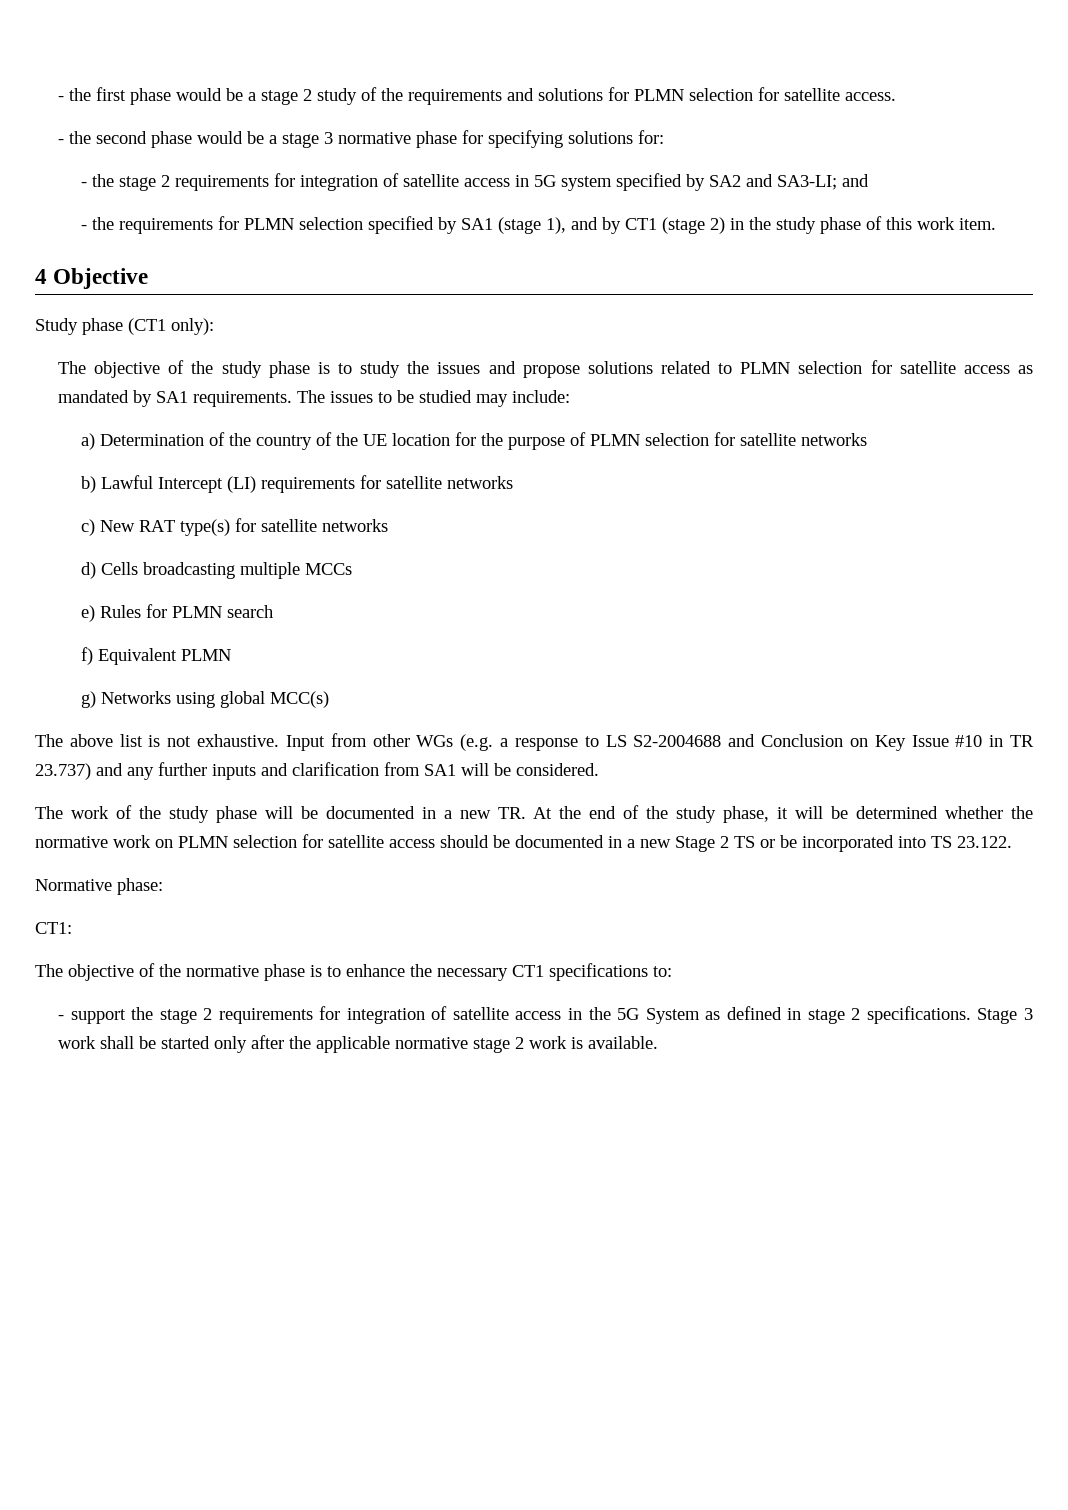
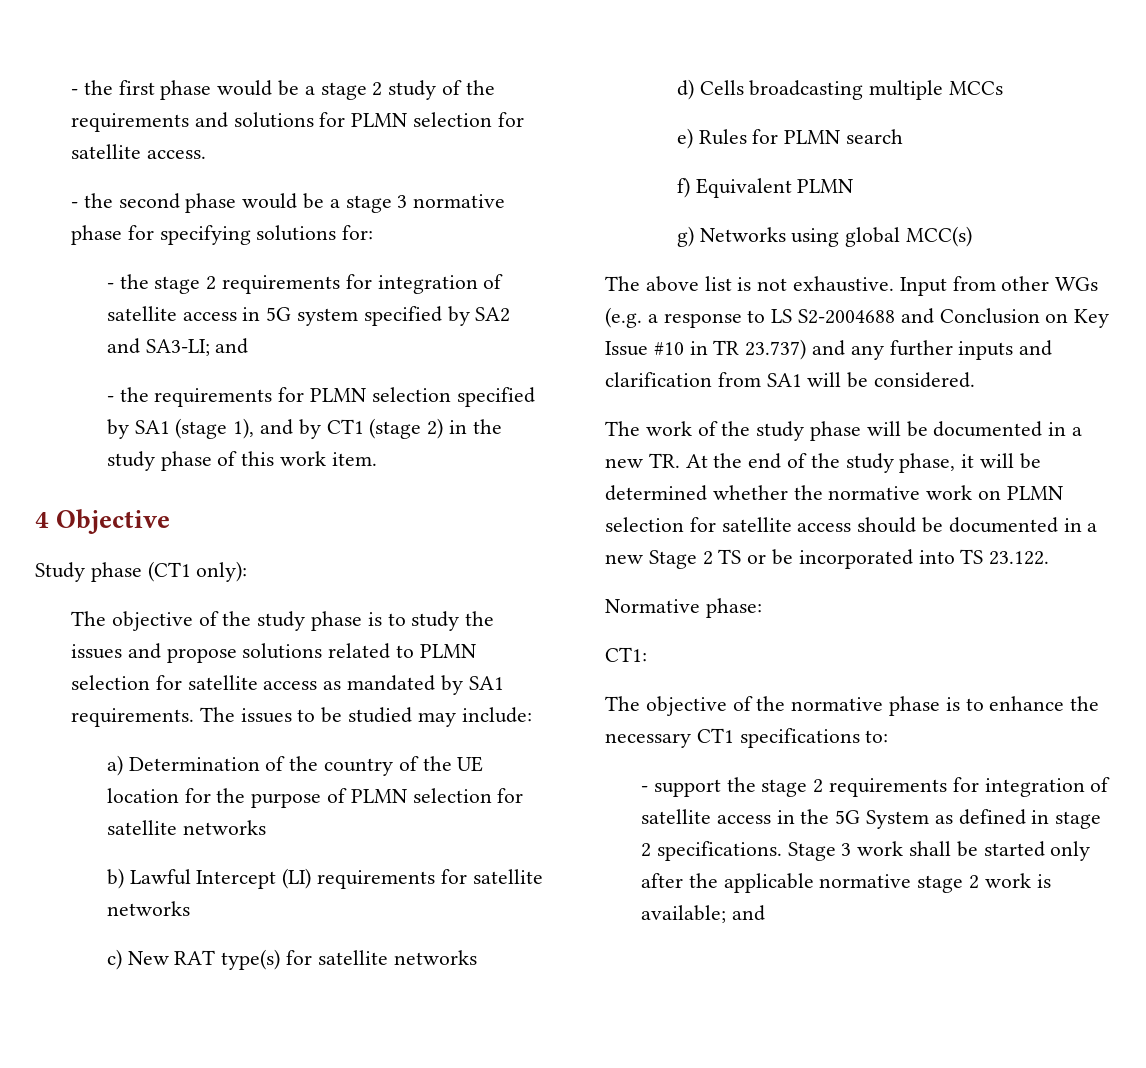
- Stage 3 work shall be started only after the applicable normative stage 2 work is available.
+ Stage 3 work shall be started only after the applicable normative stage 2 work is available; and

